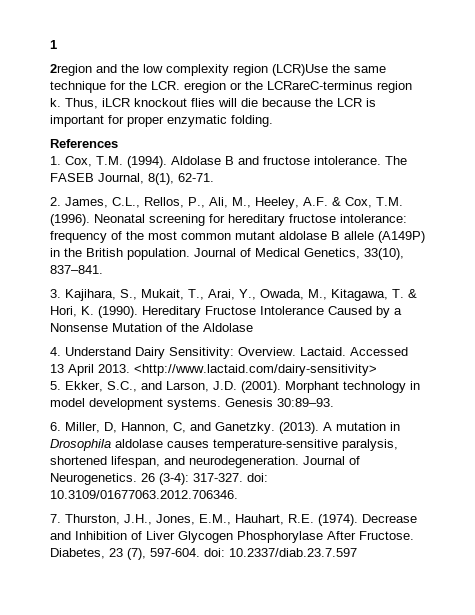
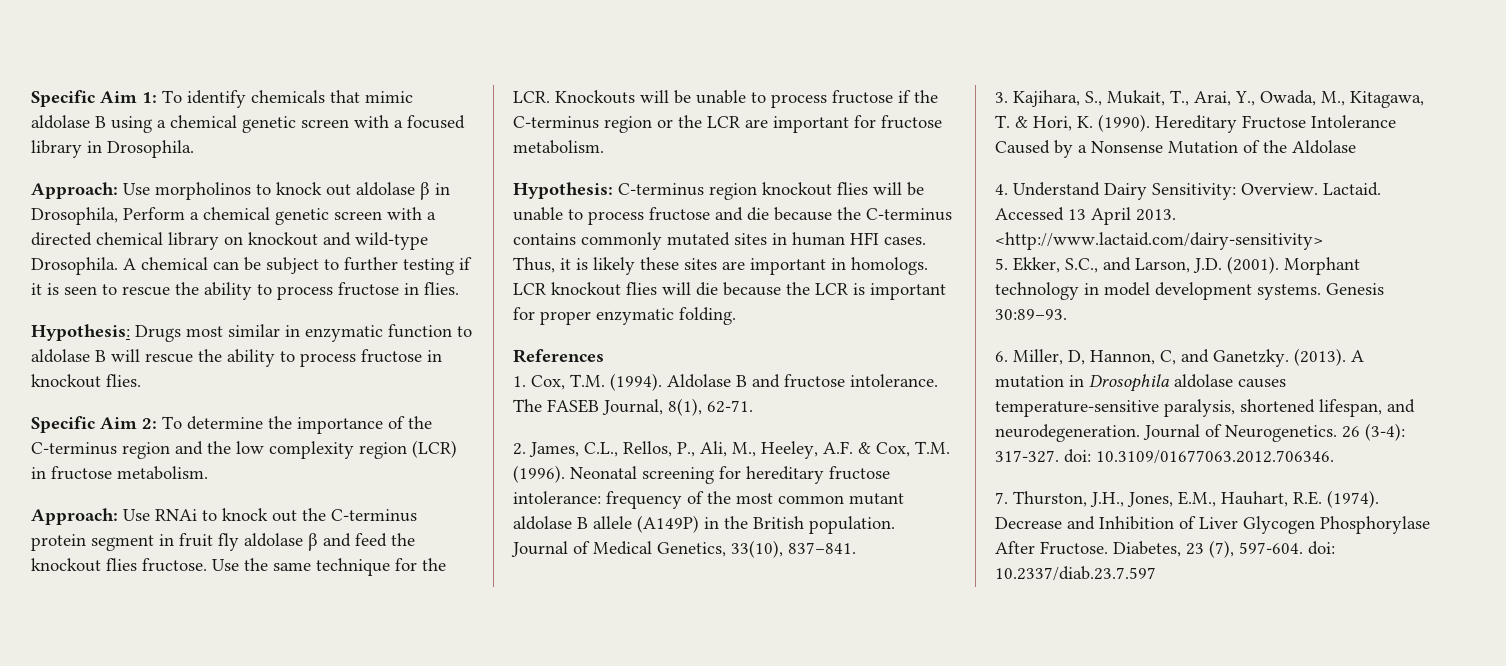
- 1
- 2region and the low complexity region (LCR)Use the same technique for the LCR. eregion or the LCRareC-terminus region k. Thus, iLCR knockout flies will die because the LCR is important for proper enzymatic folding.
+ Specific Aim 1: To identify chemicals that mimic aldolase B using a chemical genetic screen with a focused library in Drosophila.
+ Approach: Use morpholinos to knock out aldolase β in Drosophila, Perform a chemical genetic screen with a directed chemical library on knockout and wild-type Drosophila. A chemical can be subject to further testing if it is seen to rescue the ability to process fructose in flies.
+ Hypothesis: Drugs most similar in enzymatic function to aldolase B will rescue the ability to process fructose in knockout flies.
+ Specific Aim 2: To determine the importance of the C-terminus region and the low complexity region (LCR) in fructose metabolism.
+ Approach: Use RNAi to knock out the C-terminus protein segment in fruit fly aldolase β and feed the knockout flies fructose. Use the same technique for the LCR. Knockouts will be unable to process fructose if the C-terminus region or the LCR are important for fructose metabolism.
+ Hypothesis: C-terminus region knockout flies will be unable to process fructose and die because the C-terminus contains commonly mutated sites in human HFI cases. Thus, it is likely these sites are important in homologs. LCR knockout flies will die because the LCR is important for proper enzymatic folding.

